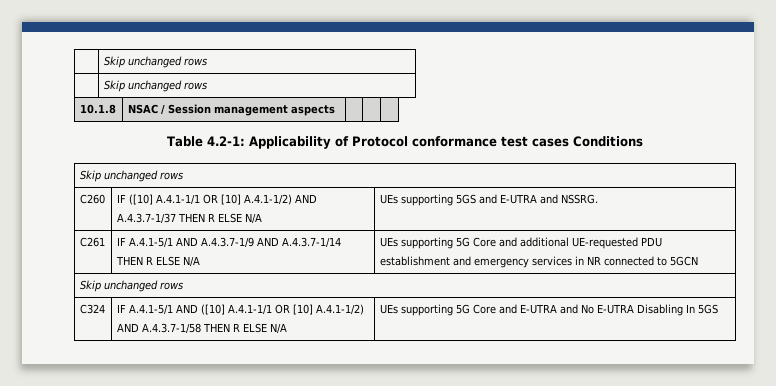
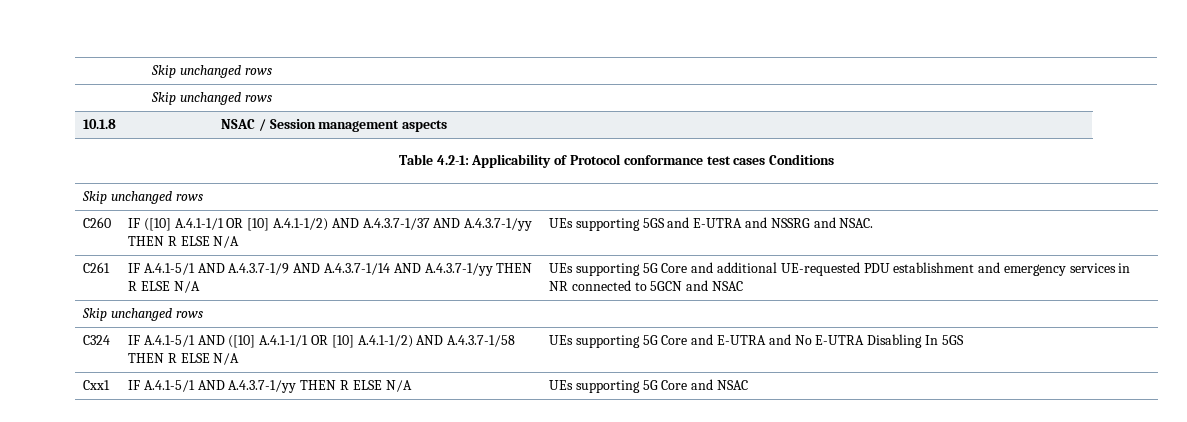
- C260 | IF ([10] A.4.1-1/1 OR [10] A.4.1-1/2) AND A.4.3.7-1/37 THEN R ELSE N/A | UEs supporting 5GS and E-UTRA and NSSRG.
+ C260 | IF ([10] A.4.1-1/1 OR [10] A.4.1-1/2) AND A.4.3.7-1/37 AND A.4.3.7-1/yy THEN R ELSE N/A | UEs supporting 5GS and E-UTRA and NSSRG and NSAC.
- C261 | IF A.4.1-5/1 AND A.4.3.7-1/9 AND A.4.3.7-1/14 THEN R ELSE N/A | UEs supporting 5G Core and additional UE-requested PDU establishment and emergency services in NR connected to 5GCN
+ C261 | IF A.4.1-5/1 AND A.4.3.7-1/9 AND A.4.3.7-1/14 AND A.4.3.7-1/yy THEN R ELSE N/A | UEs supporting 5G Core and additional UE-requested PDU establishment and emergency services in NR connected to 5GCN and NSAC
+ Cxx1 | IF A.4.1-5/1 AND A.4.3.7-1/yy THEN R ELSE N/A | UEs supporting 5G Core and NSAC

